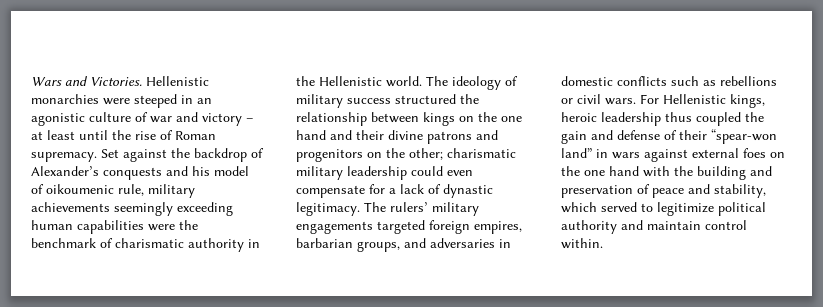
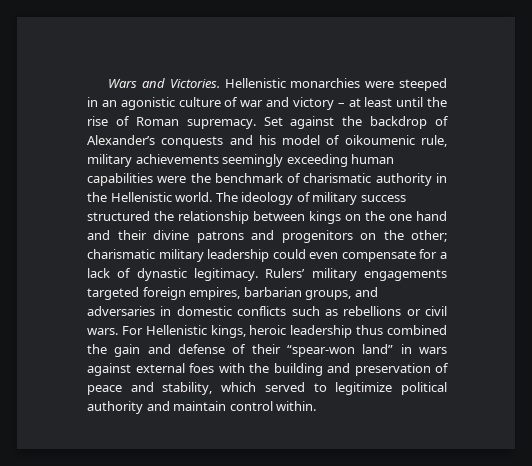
- The rulers’ military engagements targeted foreign empires, barbarian groups, and adversaries in domestic conflicts such as rebellions or civil wars.
+ Rulers’ military engagements targeted foreign empires, barbarian groups, and adversaries in domestic conflicts such as rebellions or civil wars.
- For Hellenistic kings, heroic leadership thus coupled the gain and defense of their “spear-won land” in wars against external foes on the one hand with the building and preservation of peace and stability, which served to legitimize political authority and maintain control within.
+ For Hellenistic kings, heroic leadership thus combined the gain and defense of their “spear-won land” in wars against external foes with the building and preservation of peace and stability, which served to legitimize political authority and maintain control within.

